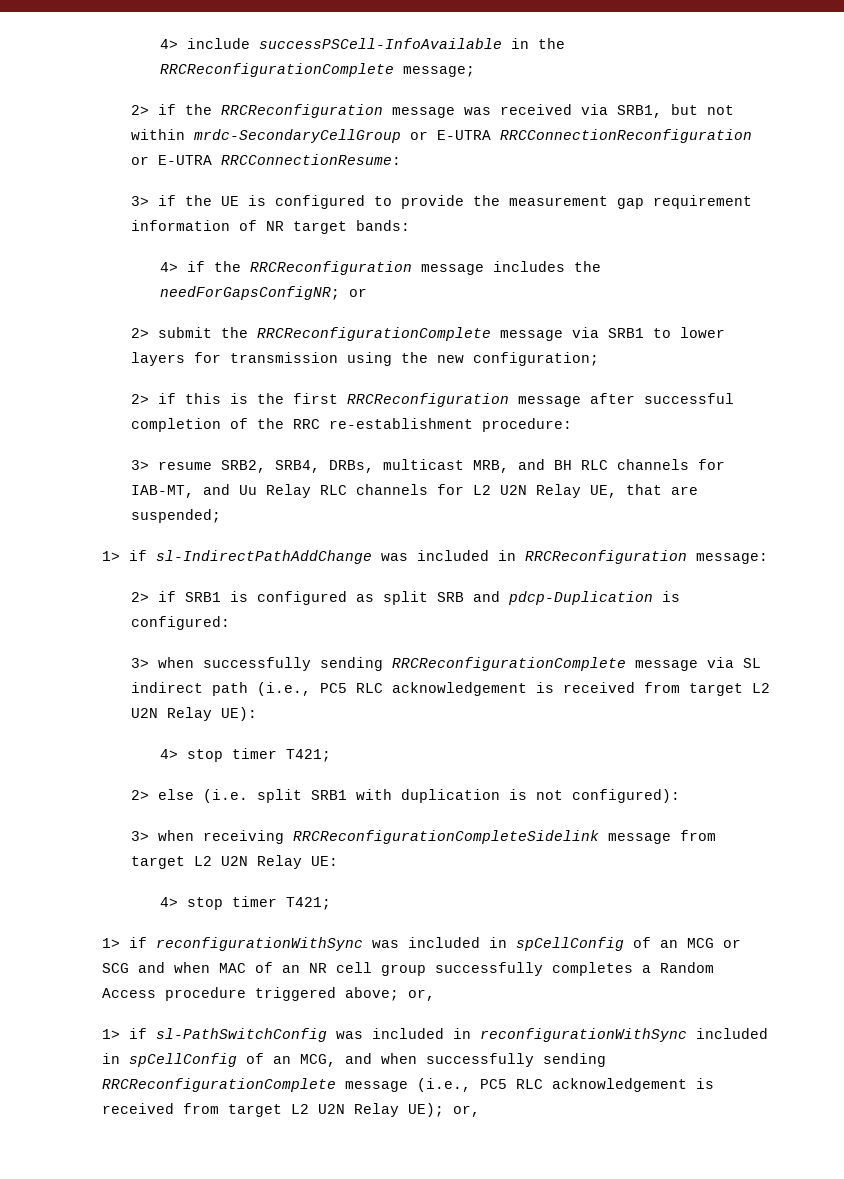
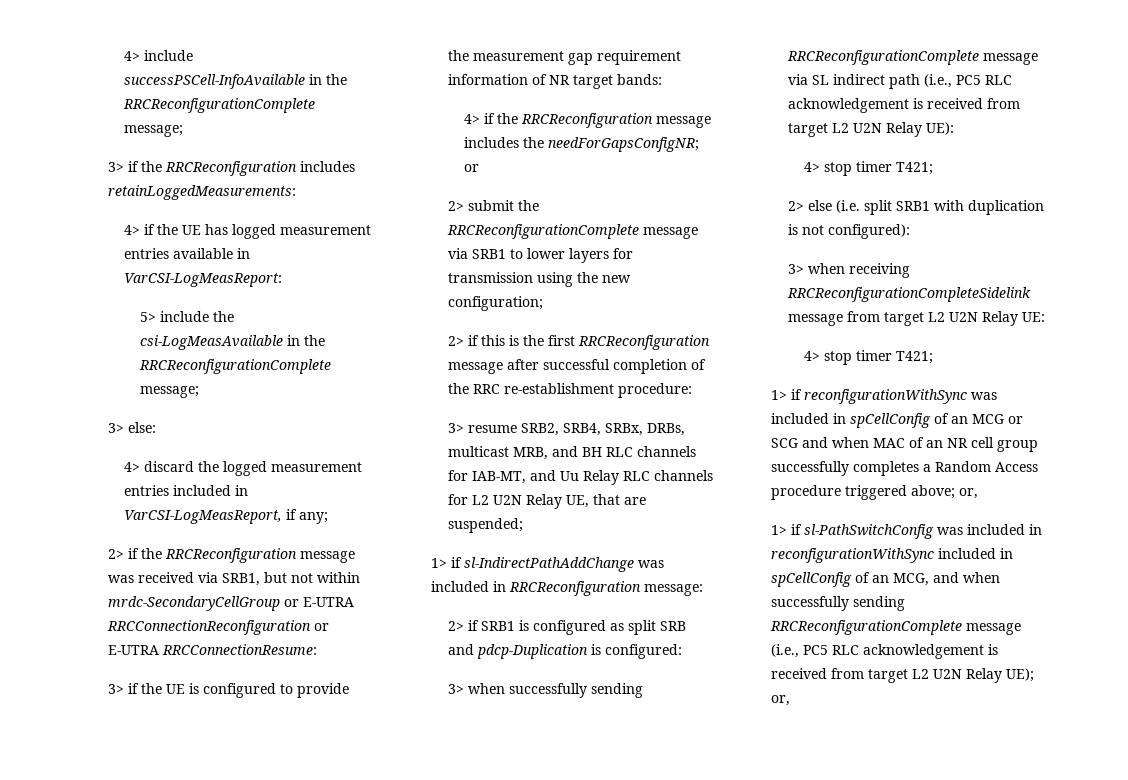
+ 3> if the RRCReconfiguration includes retainLoggedMeasurements:
+ 4> if the UE has logged measurement entries available in VarCSI-LogMeasReport:
+ 5> include the csi-LogMeasAvailable in the RRCReconfigurationComplete message;
+ 3> else:
+ 4> discard the logged measurement entries included in VarCSI-LogMeasReport, if any;
- 3> resume SRB2, SRB4, DRBs, multicast MRB, and BH RLC channels for IAB-MT, and Uu Relay RLC channels for L2 U2N Relay UE, that are suspended;
+ 3> resume SRB2, SRB4, SRBx, DRBs, multicast MRB, and BH RLC channels for IAB-MT, and Uu Relay RLC channels for L2 U2N Relay UE, that are suspended;

